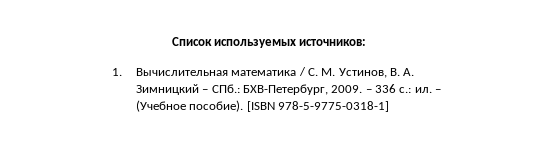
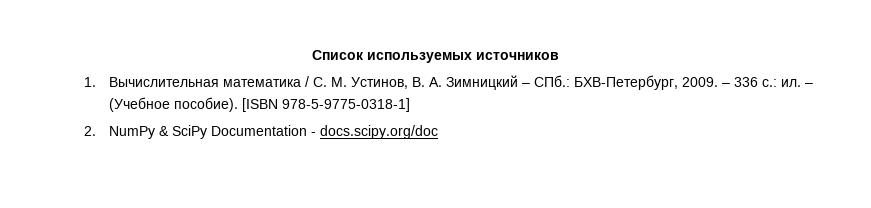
- Список используемых источников:
+ Список используемых источников
+ 2. NumPy & SciPy Documentation - docs.scipy.org/doc

